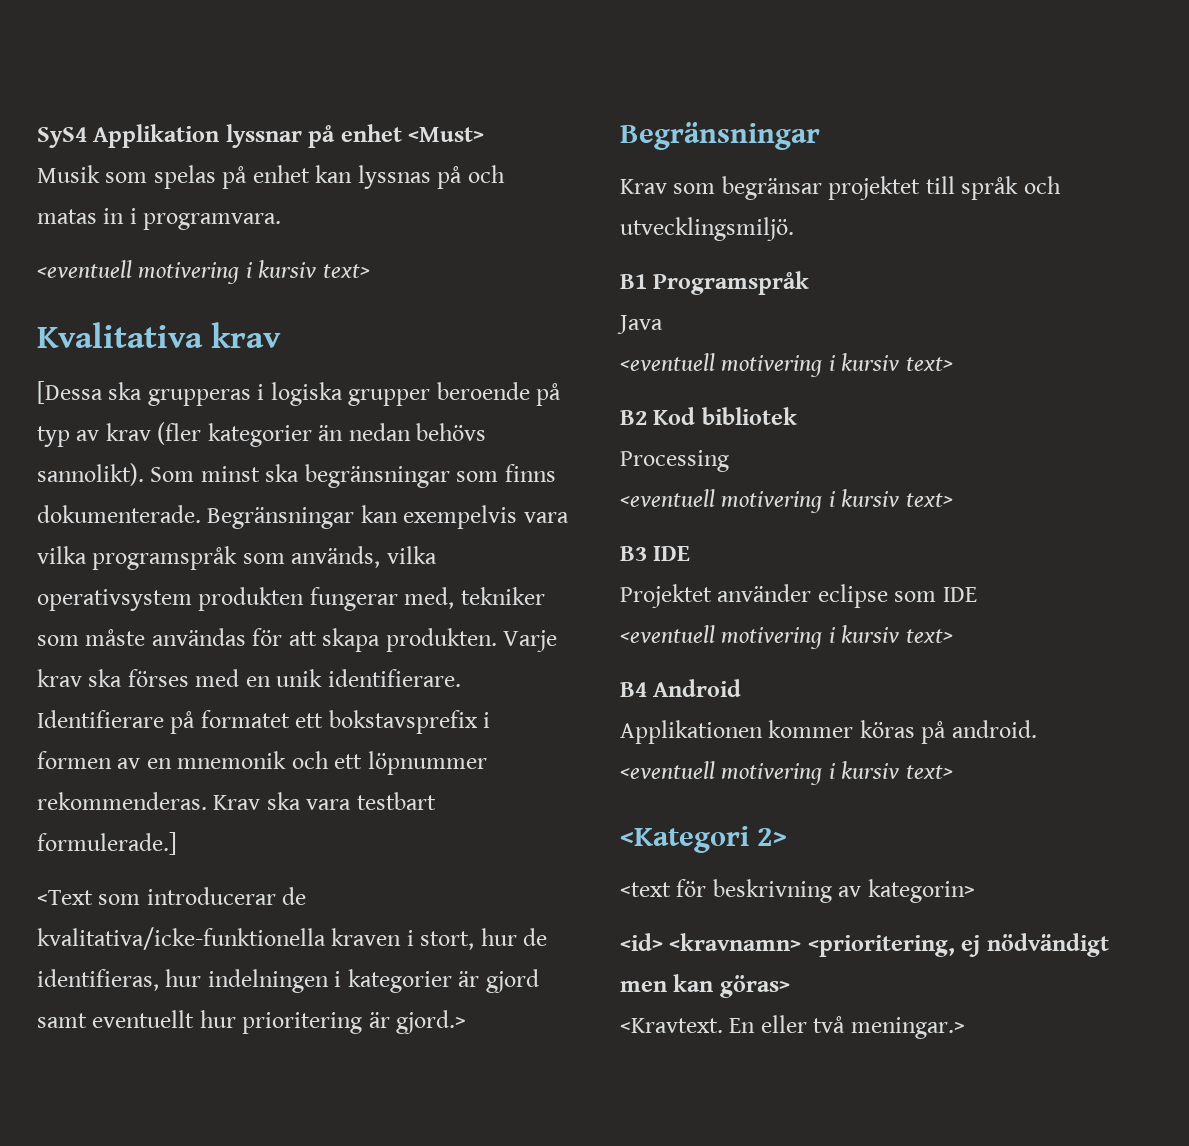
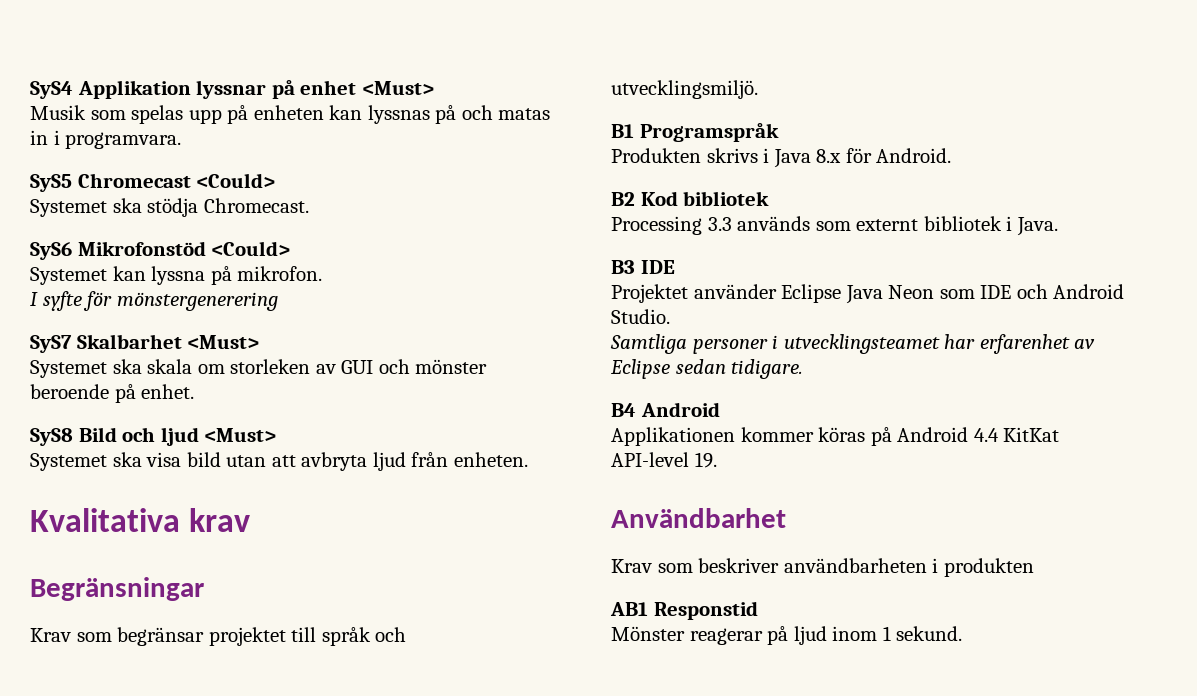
- Musik som spelas på enhet kan lyssnas på och matas in i programvara.
- <eventuell motivering i kursiv text>
+ Musik som spelas upp på enheten kan lyssnas på och matas in i programvara.
+ SyS5 Chromecast <Could>
+ Systemet ska stödja Chromecast.
+ SyS6 Mikrofonstöd <Could>
+ Systemet kan lyssna på mikrofon.
+ I syfte för mönstergenerering
+ SyS7 Skalbarhet <Must>
+ Systemet ska skala om storleken av GUI och mönster beroende på enhet.
+ SyS8 Bild och ljud <Must>
+ Systemet ska visa bild utan att avbryta ljud från enheten.
  Kvalitativa krav
- [Dessa ska grupperas i logiska grupper beroende på typ av krav (fler kategorier än nedan behövs sannolikt). Som minst ska begränsningar som finns dokumenterade. Begränsningar kan exempelvis vara vilka programspråk som används, vilka operativsystem produkten fungerar med, tekniker som måste användas för att skapa produkten. Varje krav ska förses med en unik identifierare. Identifierare på formatet ett bokstavsprefix i formen av en mnemonik och ett löpnummer rekommenderas. Krav ska vara testbart formulerade.]
- <Text som introducerar de kvalitativa/icke-funktionella kraven i stort, hur de identifieras, hur indelningen i kategorier är gjord samt eventuellt hur prioritering är gjord.>
- Java
- <eventuell motivering i kursiv text>
+ Produkten skrivs i Java 8.x för Android.
  B2 Kod bibliotek
- Processing
- <eventuell motivering i kursiv text>
+ Processing 3.3 används som externt bibliotek i Java.
- Projektet använder eclipse som IDE
- <eventuell motivering i kursiv text>
+ Projektet använder Eclipse Java Neon som IDE och Android Studio.
+ Samtliga personer i utvecklingsteamet har erfarenhet av Eclipse sedan tidigare.
- Applikationen kommer köras på android.
- <eventuell motivering i kursiv text>
- <Kategori 2>
- <text för beskrivning av kategorin>
- <id> <kravnamn> <prioritering, ej nödvändigt men kan göras>
- <Kravtext. En eller två meningar.>
+ Applikationen kommer köras på Android 4.4 KitKat API-level 19.
+ Användbarhet
+ Krav som beskriver användbarheten i produkten
+ AB1 Responstid
+ Mönster reagerar på ljud inom 1 sekund.

